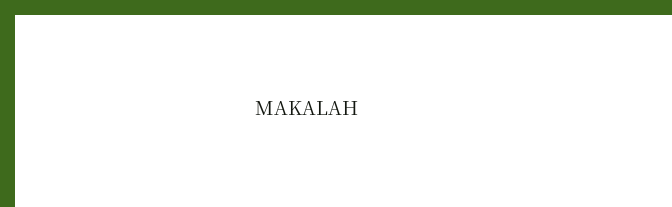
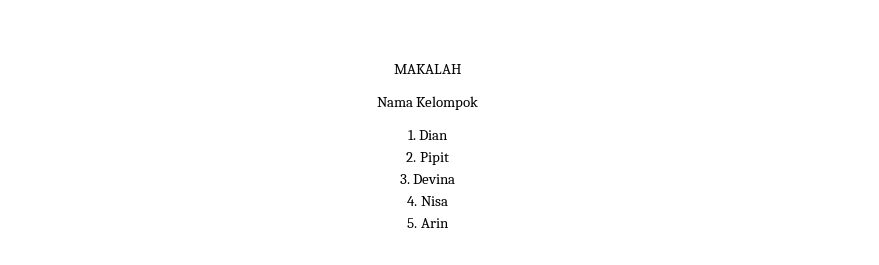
+ Nama Kelompok
+ 1. Dian
+ 2. Pipit
+ 3. Devina
+ 4. Nisa
+ 5. Arin

